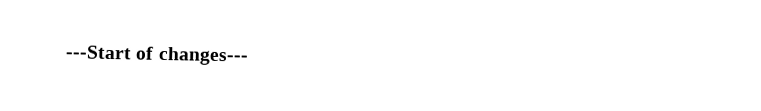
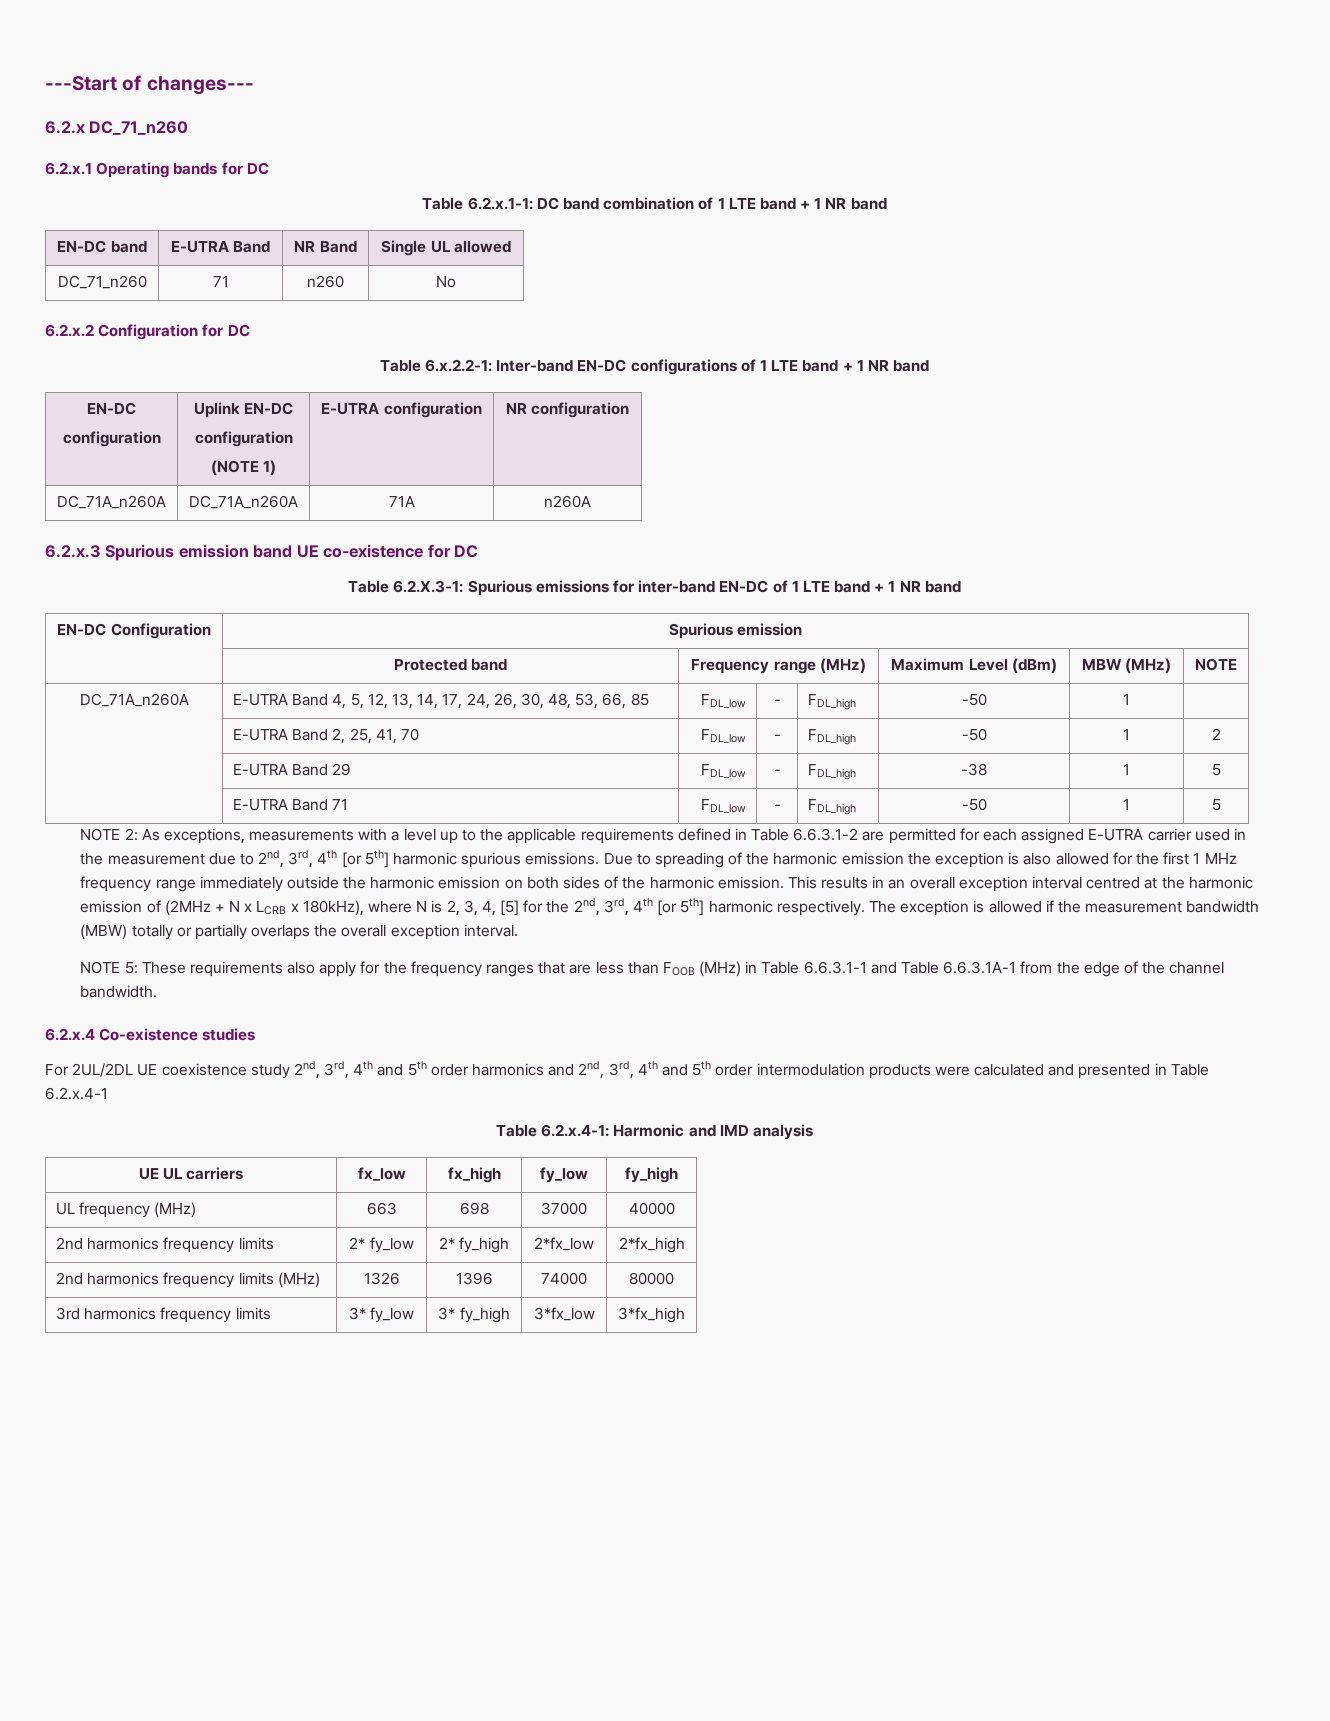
+ 6.2.x DC_71_n260
+ 6.2.x.1 Operating bands for DC
+ Table 6.2.x.1-1: DC band combination of 1 LTE band + 1 NR band
+ EN-DC band | E-UTRA Band | NR Band | Single UL allowed
+ DC_71_n260 | 71 | n260 | No
+ 6.2.x.2 Configuration for DC
+ Table 6.x.2.2-1: Inter-band EN-DC configurations of 1 LTE band + 1 NR band
+ EN-DC
+ configuration | Uplink EN-DC
+ configuration
+ (NOTE 1) | E-UTRA configuration | NR configuration
+ DC_71A_n260A | DC_71A_n260A | 71A | n260A
+ 6.2.x.3 Spurious emission band UE co-existence for DC
+ Table 6.2.X.3-1: Spurious emissions for inter-band EN-DC of 1 LTE band + 1 NR band
+ EN-DC Configuration | Spurious emission
+ | Protected band | Frequency range (MHz) | Maximum Level (dBm) | MBW (MHz) | NOTE
+ DC_71A_n260A | E-UTRA Band 4, 5, 12, 13, 14, 17, 24, 26, 30, 48, 53, 66, 85 | FDL_low | - | FDL_high | -50 | 1 |
+ | E-UTRA Band 2, 25, 41, 70 | FDL_low | - | FDL_high | -50 | 1 | 2
+ | E-UTRA Band 29 | FDL_low | - | FDL_high | -38 | 1 | 5
+ | E-UTRA Band 71 | FDL_low | - | FDL_high | -50 | 1 | 5
+ NOTE 2: As exceptions, measurements with a level up to the applicable requirements defined in Table 6.6.3.1-2 are permitted for each assigned E-UTRA carrier used in the measurement due to 2nd, 3rd, 4th [or 5th] harmonic spurious emissions. Due to spreading of the harmonic emission the exception is also allowed for the first 1 MHz frequency range immediately outside the harmonic emission on both sides of the harmonic emission. This results in an overall exception interval centred at the harmonic emission of (2MHz + N x LCRB x 180kHz), where N is 2, 3, 4, [5] for the 2nd, 3rd, 4th [or 5th] harmonic respectively. The exception is allowed if the measurement bandwidth (MBW) totally or partially overlaps the overall exception interval.
+ NOTE 5: These requirements also apply for the frequency ranges that are less than FOOB (MHz) in Table 6.6.3.1-1 and Table 6.6.3.1A-1 from the edge of the channel bandwidth.
+ 6.2.x.4 Co-existence studies
+ For 2UL/2DL UE coexistence study 2nd, 3rd, 4th and 5th order harmonics and 2nd, 3rd, 4th and 5th order intermodulation products were calculated and presented in Table 6.2.x.4-1
+ Table 6.2.x.4-1: Harmonic and IMD analysis
+ UE UL carriers | fx_low | fx_high | fy_low | fy_high
+ UL frequency (MHz) | 663 | 698 | 37000 | 40000
+ 2nd harmonics frequency limits | 2* fy_low | 2* fy_high | 2*fx_low | 2*fx_high
+ 2nd harmonics frequency limits (MHz) | 1326 | 1396 | 74000 | 80000
+ 3rd harmonics frequency limits | 3* fy_low | 3* fy_high | 3*fx_low | 3*fx_high

